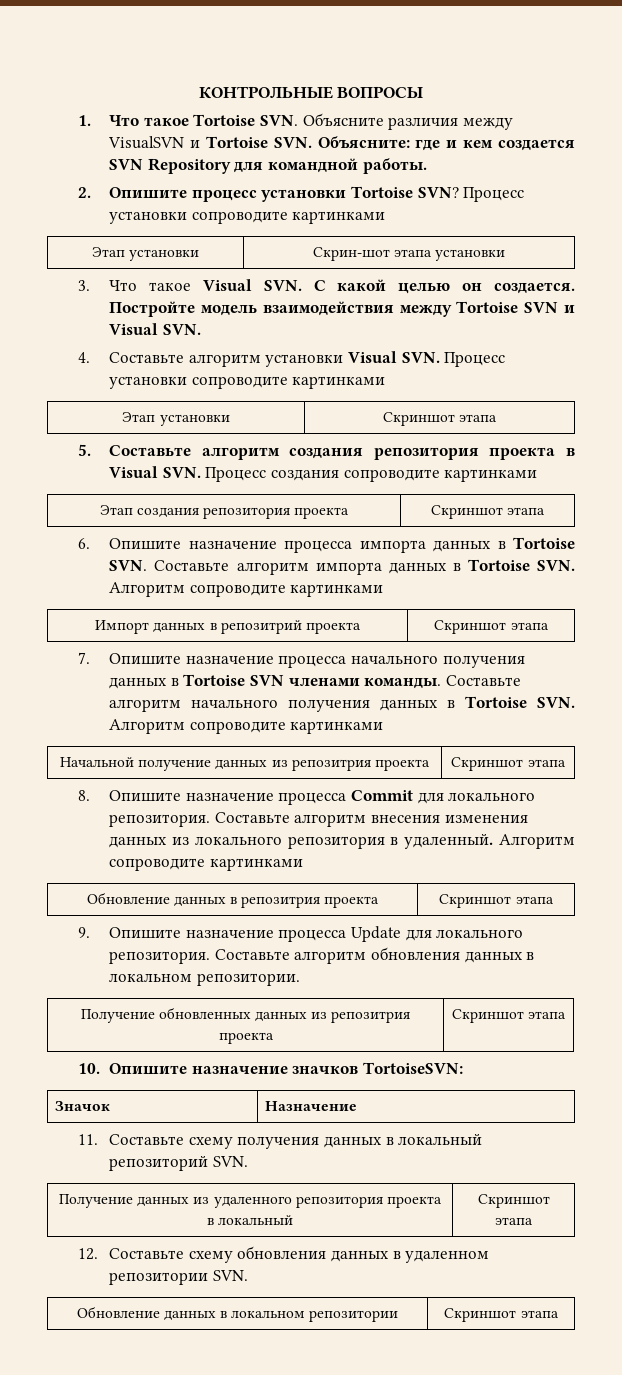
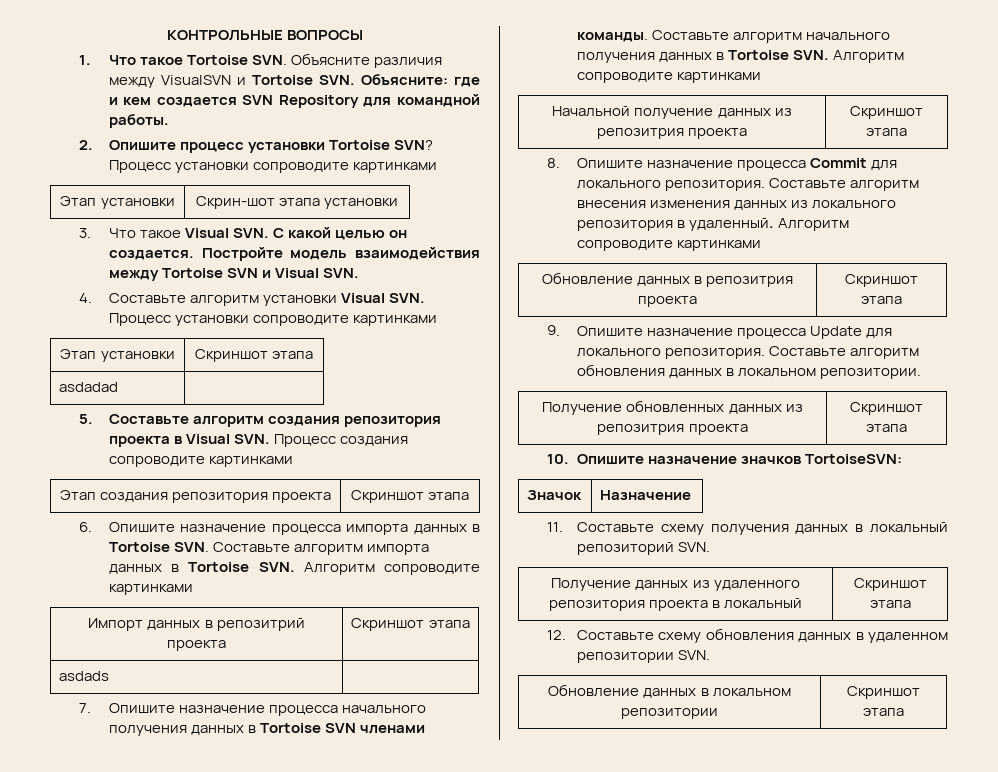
+ asdadad |
+ asdads |

